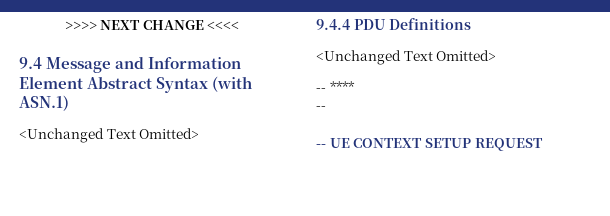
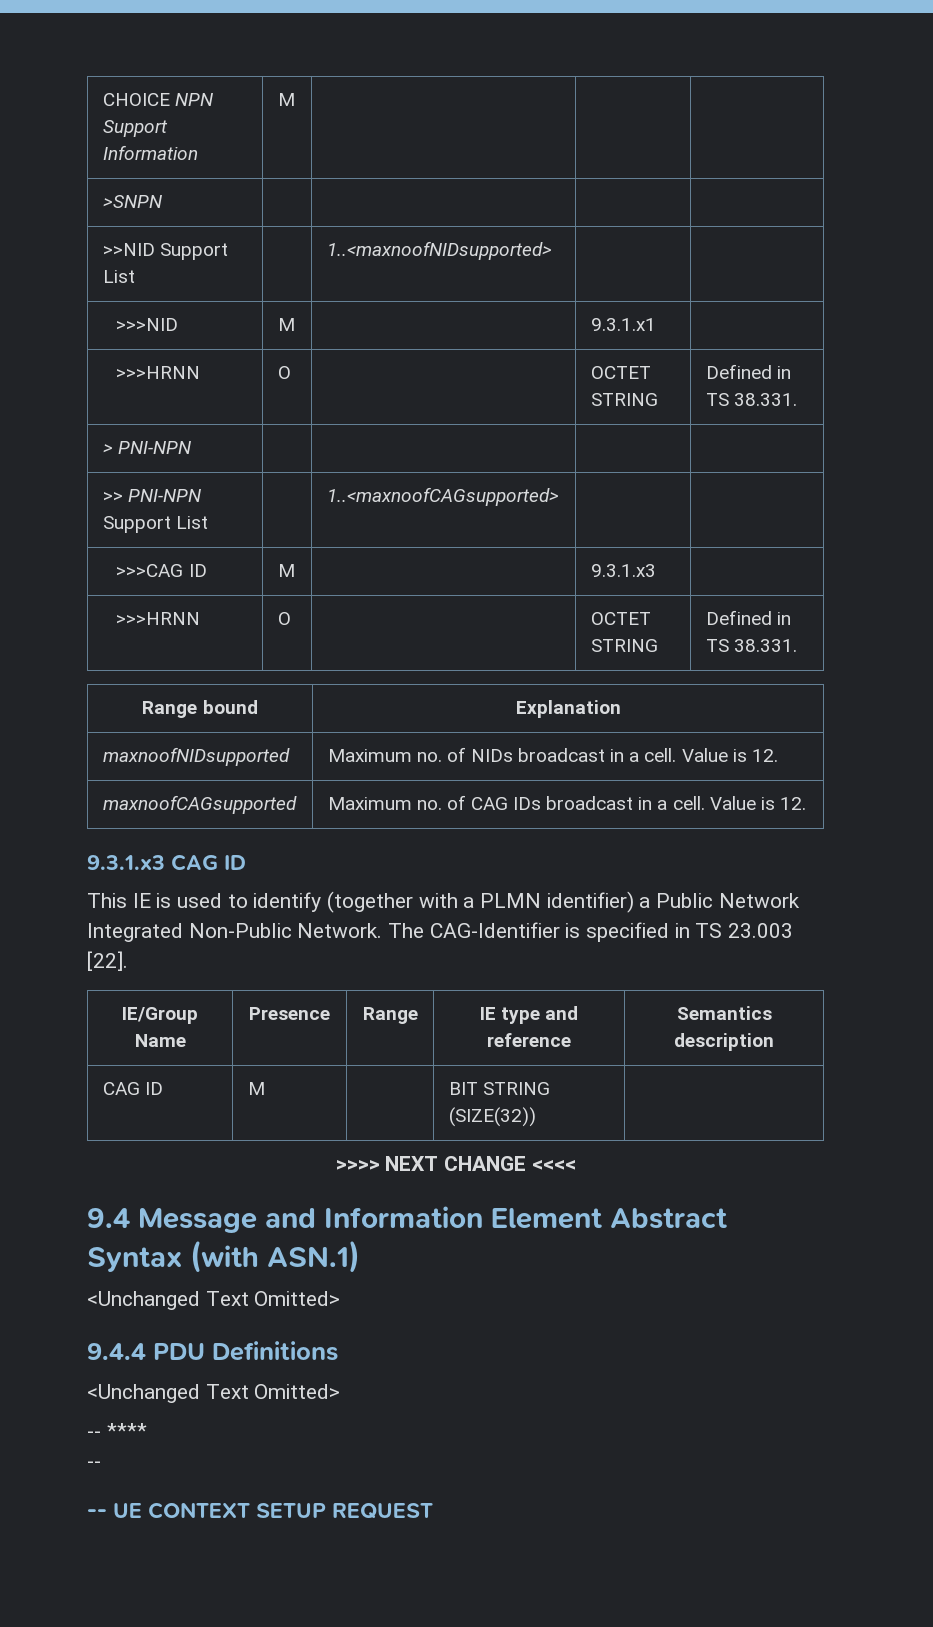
+ CHOICE NPN Support Information | M | | |
+ >SNPN | | | |
+ >>NID Support List | | 1..<maxnoofNIDsupported> | |
+ >>>NID | M | | 9.3.1.x1 |
+ >>>HRNN | O | | OCTET STRING | Defined in TS 38.331.
+ > PNI-NPN | | | |
+ >> PNI-NPN Support List | | 1..<maxnoofCAGsupported> | |
+ >>>CAG ID | M | | 9.3.1.x3 |
+ >>>HRNN | O | | OCTET STRING | Defined in TS 38.331.
+ Range bound | Explanation
+ maxnoofNIDsupported | Maximum no. of NIDs broadcast in a cell. Value is 12.
+ maxnoofCAGsupported | Maximum no. of CAG IDs broadcast in a cell. Value is 12.
+ 9.3.1.x3 CAG ID
+ This IE is used to identify (together with a PLMN identifier) a Public Network Integrated Non-Public Network. The CAG-Identifier is specified in TS 23.003 [22].
+ IE/Group Name | Presence | Range | IE type and reference | Semantics description
+ CAG ID | M | | BIT STRING (SIZE(32)) |

